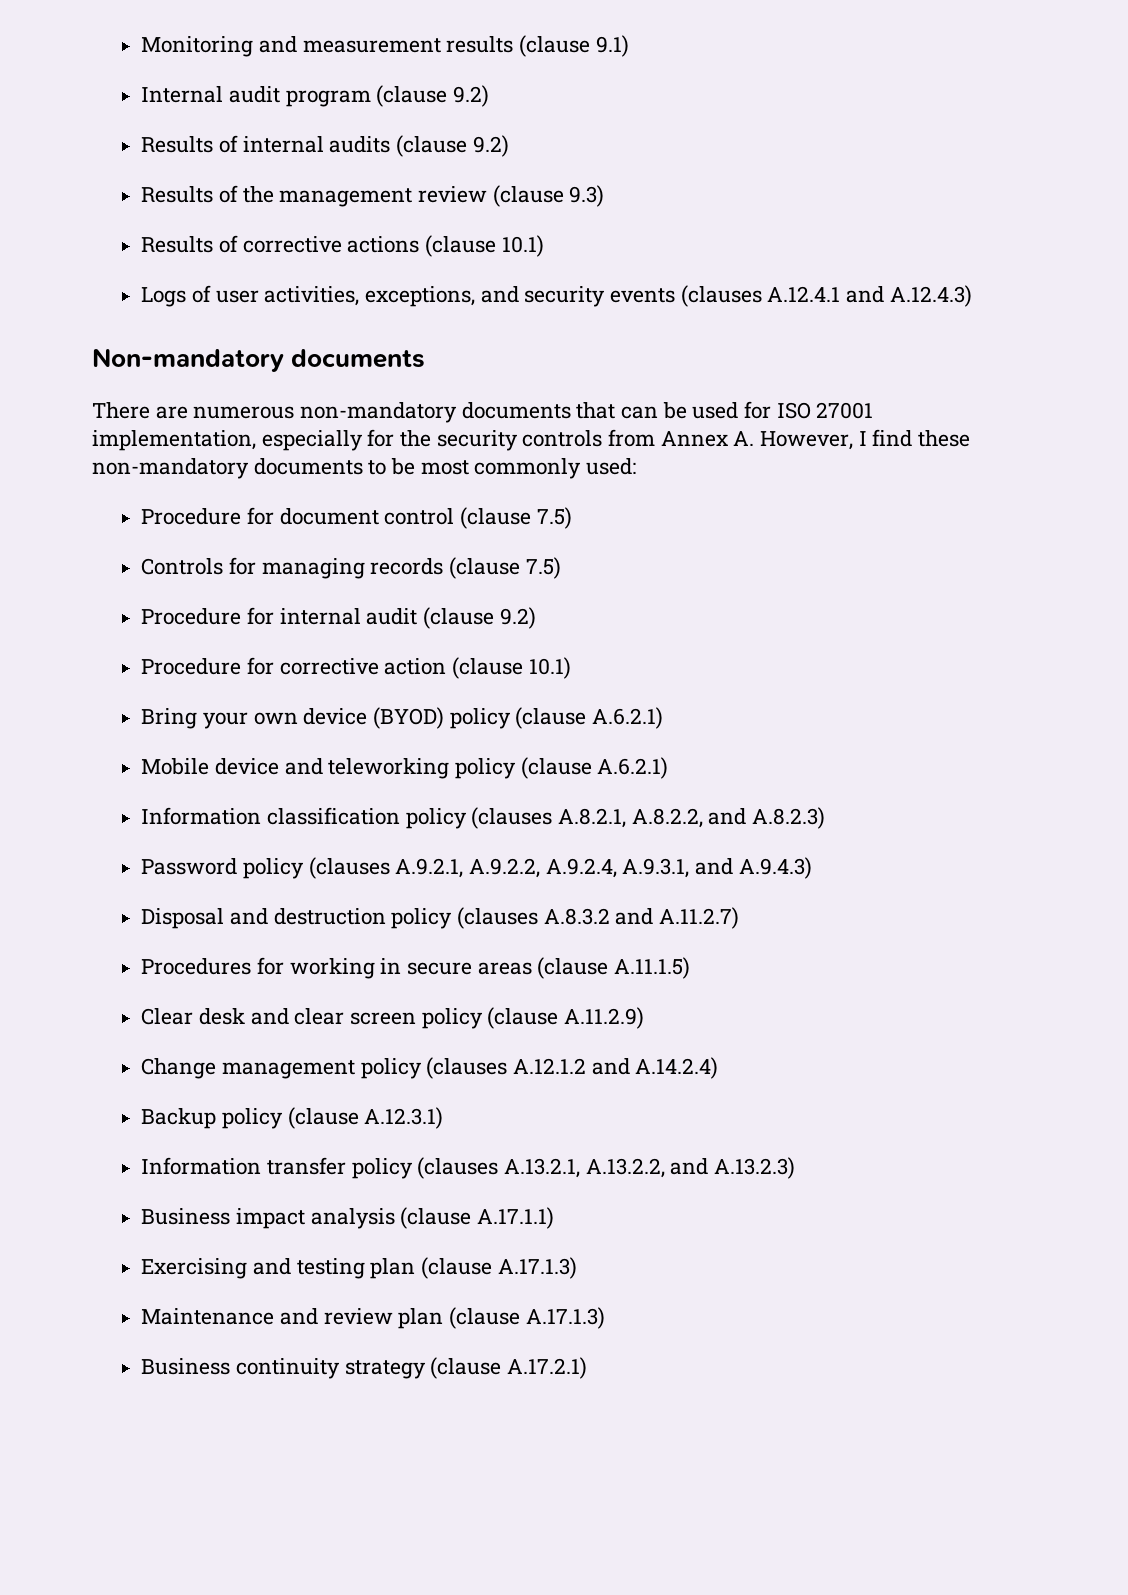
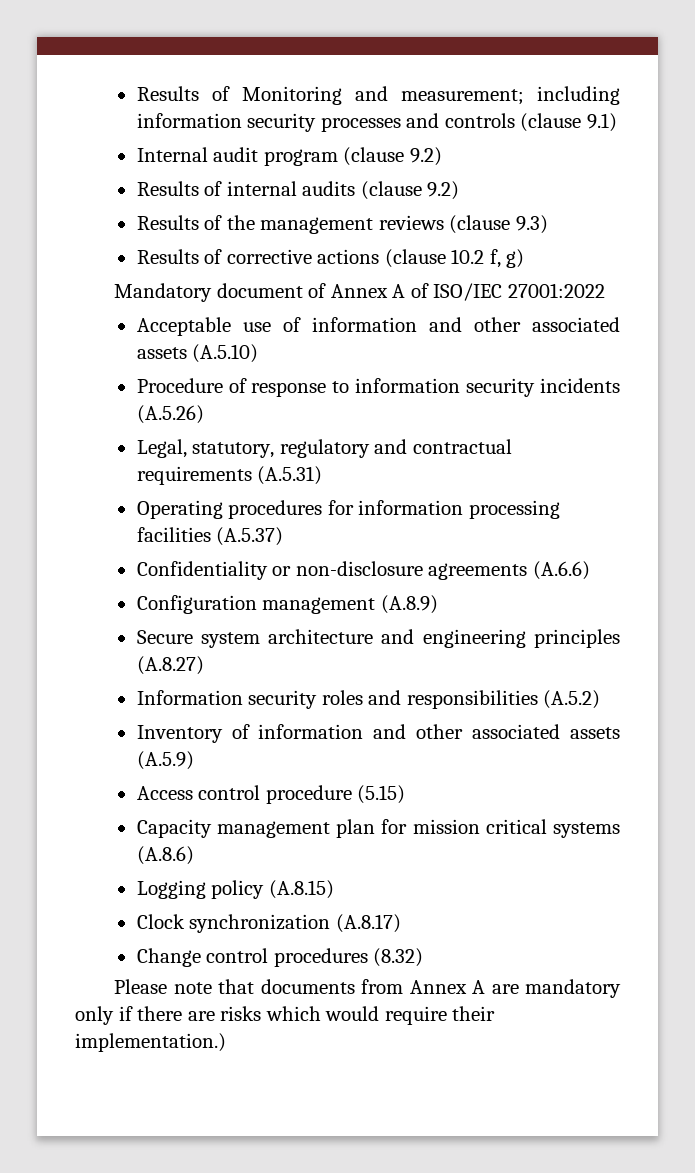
- Monitoring and measurement results (clause 9.1)
+ Results of Monitoring and measurement; including information security processes and controls (clause 9.1)
- Results of the management review (clause 9.3)
+ Results of the management reviews (clause 9.3)
- Results of corrective actions (clause 10.1)
- Logs of user activities, exceptions, and security events (clauses A.12.4.1 and A.12.4.3)
- Non-mandatory documents
- There are numerous non-mandatory documents that can be used for ISO 27001 implementation, especially for the security controls from Annex A. However, I find these non-mandatory documents to be most commonly used:
- Procedure for document control (clause 7.5)
- Controls for managing records (clause 7.5)
- Procedure for internal audit (clause 9.2)
- Procedure for corrective action (clause 10.1)
- Bring your own device (BYOD) policy (clause A.6.2.1)
- Mobile device and teleworking policy (clause A.6.2.1)
- Information classification policy (clauses A.8.2.1, A.8.2.2, and A.8.2.3)
- Password policy (clauses A.9.2.1, A.9.2.2, A.9.2.4, A.9.3.1, and A.9.4.3)
- Disposal and destruction policy (clauses A.8.3.2 and A.11.2.7)
- Procedures for working in secure areas (clause A.11.1.5)
- Clear desk and clear screen policy (clause A.11.2.9)
- Change management policy (clauses A.12.1.2 and A.14.2.4)
- Backup policy (clause A.12.3.1)
- Information transfer policy (clauses A.13.2.1, A.13.2.2, and A.13.2.3)
- Business impact analysis (clause A.17.1.1)
- Exercising and testing plan (clause A.17.1.3)
- Maintenance and review plan (clause A.17.1.3)
- Business continuity strategy (clause A.17.2.1)
+ Results of corrective actions (clause 10.2 f, g)
+ Mandatory document of Annex A of ISO/IEC 27001:2022
+ Acceptable use of information and other associated assets (A.5.10)
+ Procedure of response to information security incidents (A.5.26)
+ Legal, statutory, regulatory and contractual requirements (A.5.31)
+ Operating procedures for information processing facilities (A.5.37)
+ Confidentiality or non-disclosure agreements (A.6.6)
+ Configuration management (A.8.9)
+ Secure system architecture and engineering principles (A.8.27)
+ Information security roles and responsibilities (A.5.2)
+ Inventory of information and other associated assets (A.5.9)
+ Access control procedure (5.15)
+ Capacity management plan for mission critical systems (A.8.6)
+ Logging policy (A.8.15)
+ Clock synchronization (A.8.17)
+ Change control procedures (8.32)
+ Please note that documents from Annex A are mandatory only if there are risks which would require their implementation.)

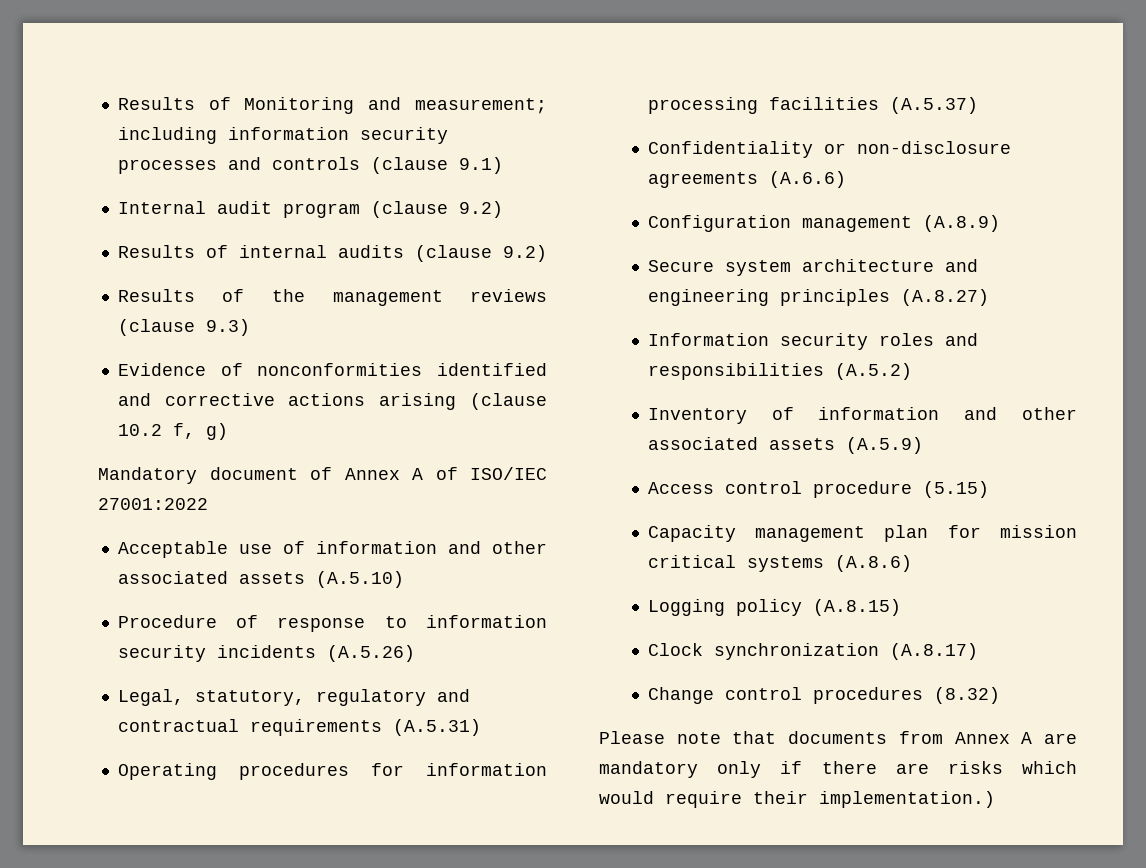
- Results of corrective actions (clause 10.2 f, g)
+ Evidence of nonconformities identified and corrective actions arising (clause 10.2 f, g)

